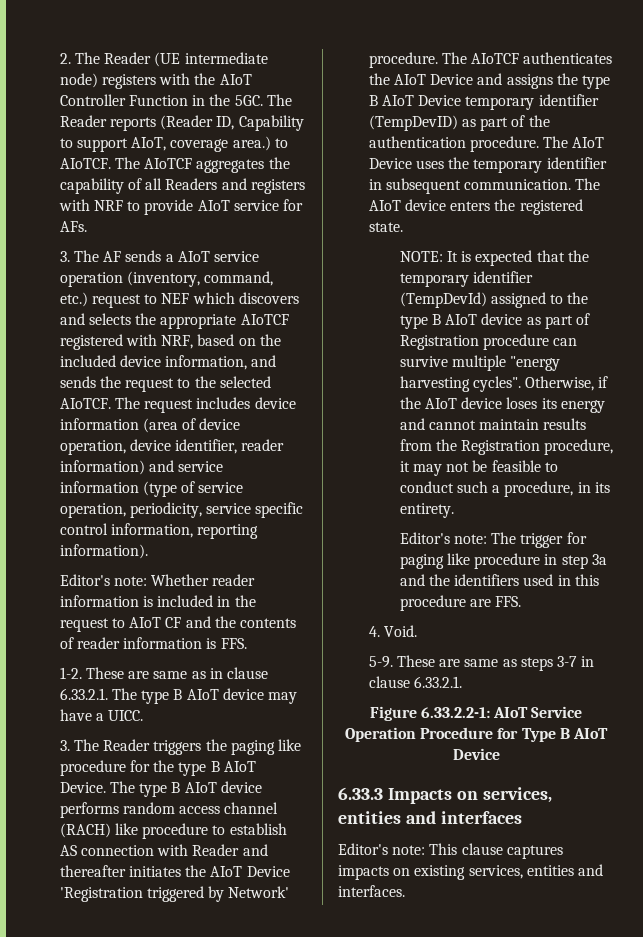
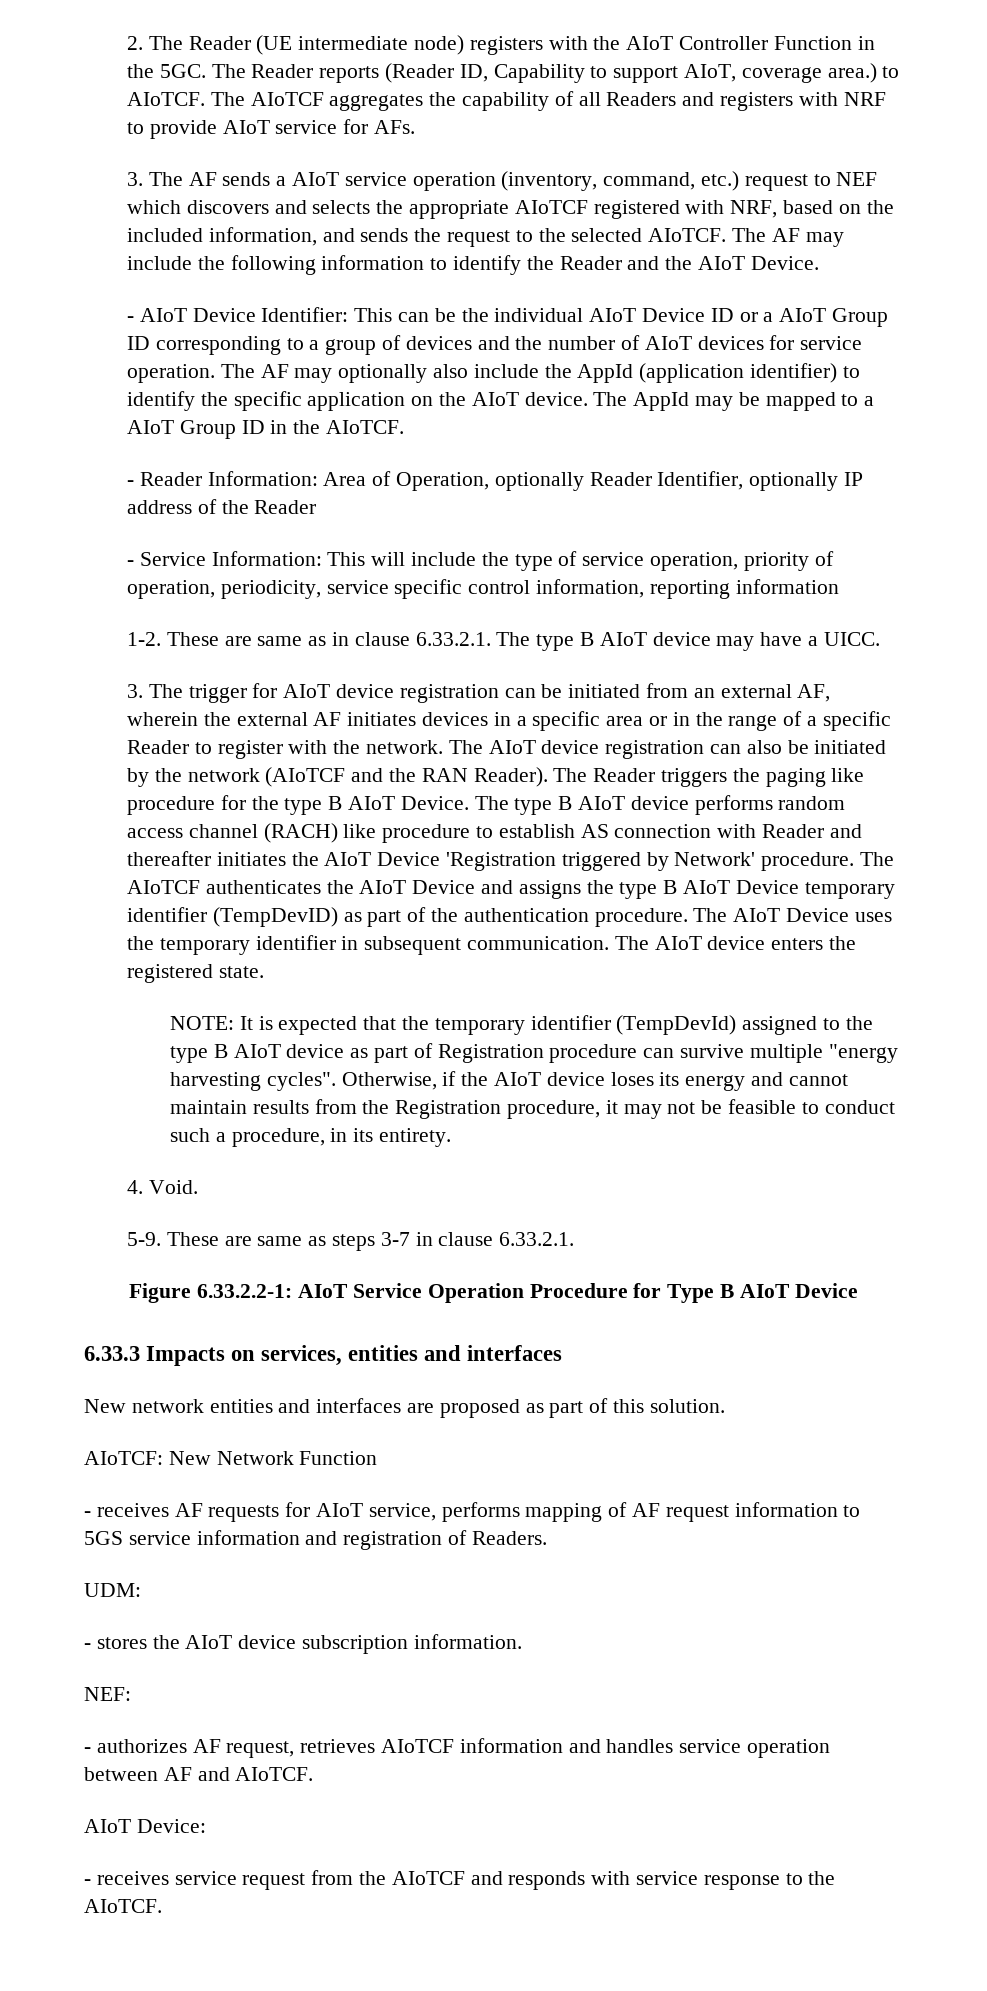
- 3. The AF sends a AIoT service operation (inventory, command, etc.) request to NEF which discovers and selects the appropriate AIoTCF registered with NRF, based on the included device information, and sends the request to the selected AIoTCF.
+ 3. The AF sends a AIoT service operation (inventory, command, etc.) request to NEF which discovers and selects the appropriate AIoTCF registered with NRF, based on the included information, and sends the request to the selected AIoTCF.
- The request includes device information (area of device operation, device identifier, reader information) and service information (type of service operation, periodicity, service specific control information, reporting information).
- Editor's note: Whether reader information is included in the request to AIoT CF and the contents of reader information is FFS.
+ The AF may include the following information to identify the Reader and the AIoT Device.
+ - AIoT Device Identifier: This can be the individual AIoT Device ID or a AIoT Group ID corresponding to a group of devices and the number of AIoT devices for service operation. The AF may optionally also include the AppId (application identifier) to identify the specific application on the AIoT device. The AppId may be mapped to a AIoT Group ID in the AIoTCF.
+ - Reader Information: Area of Operation, optionally Reader Identifier, optionally IP address of the Reader
+ - Service Information: This will include the type of service operation, priority of operation, periodicity, service specific control information, reporting information
- 3. The Reader triggers the paging like procedure for the type B AIoT Device.
+ 3. The trigger for AIoT device registration can be initiated from an external AF, wherein the external AF initiates devices in a specific area or in the range of a specific Reader to register with the network. The AIoT device registration can also be initiated by the network (AIoTCF and the RAN Reader). The Reader triggers the paging like procedure for the type B AIoT Device.
- Editor's note: The trigger for paging like procedure in step 3a and the identifiers used in this procedure are FFS.
- Editor's note: This clause captures impacts on existing services, entities and interfaces.
+ New network entities and interfaces are proposed as part of this solution.
+ AIoTCF: New Network Function
+ - receives AF requests for AIoT service, performs mapping of AF request information to 5GS service information and registration of Readers.
+ UDM:
+ - stores the AIoT device subscription information.
+ NEF:
+ - authorizes AF request, retrieves AIoTCF information and handles service operation between AF and AIoTCF.
+ AIoT Device:
+ - receives service request from the AIoTCF and responds with service response to the AIoTCF.

